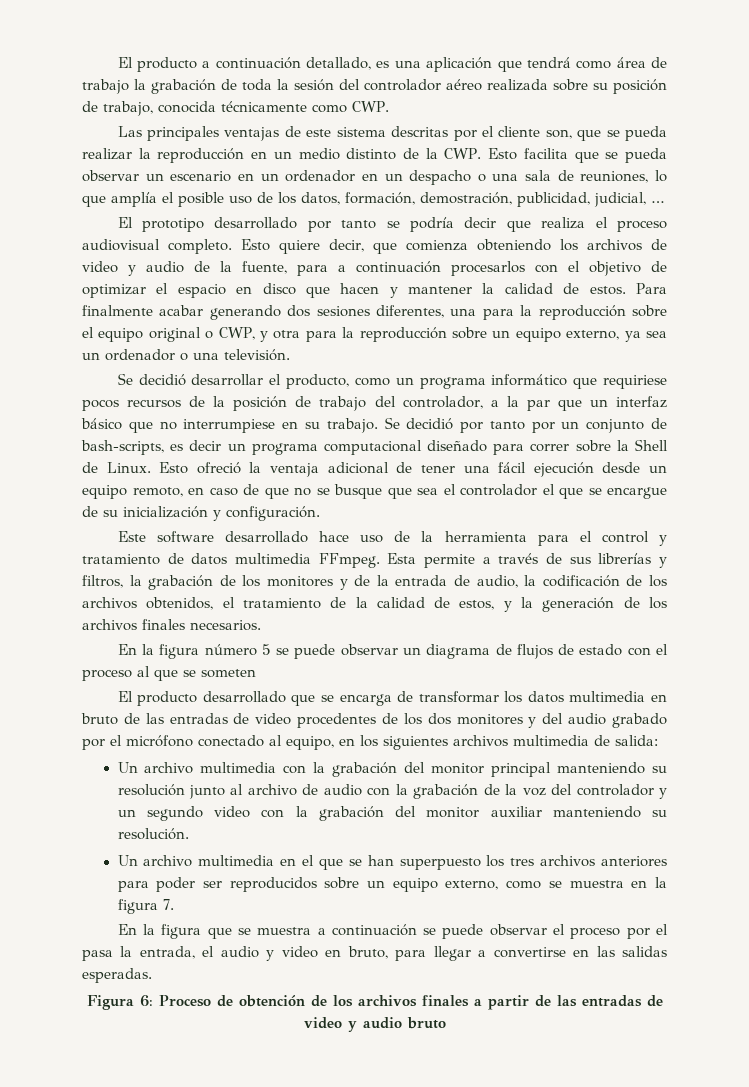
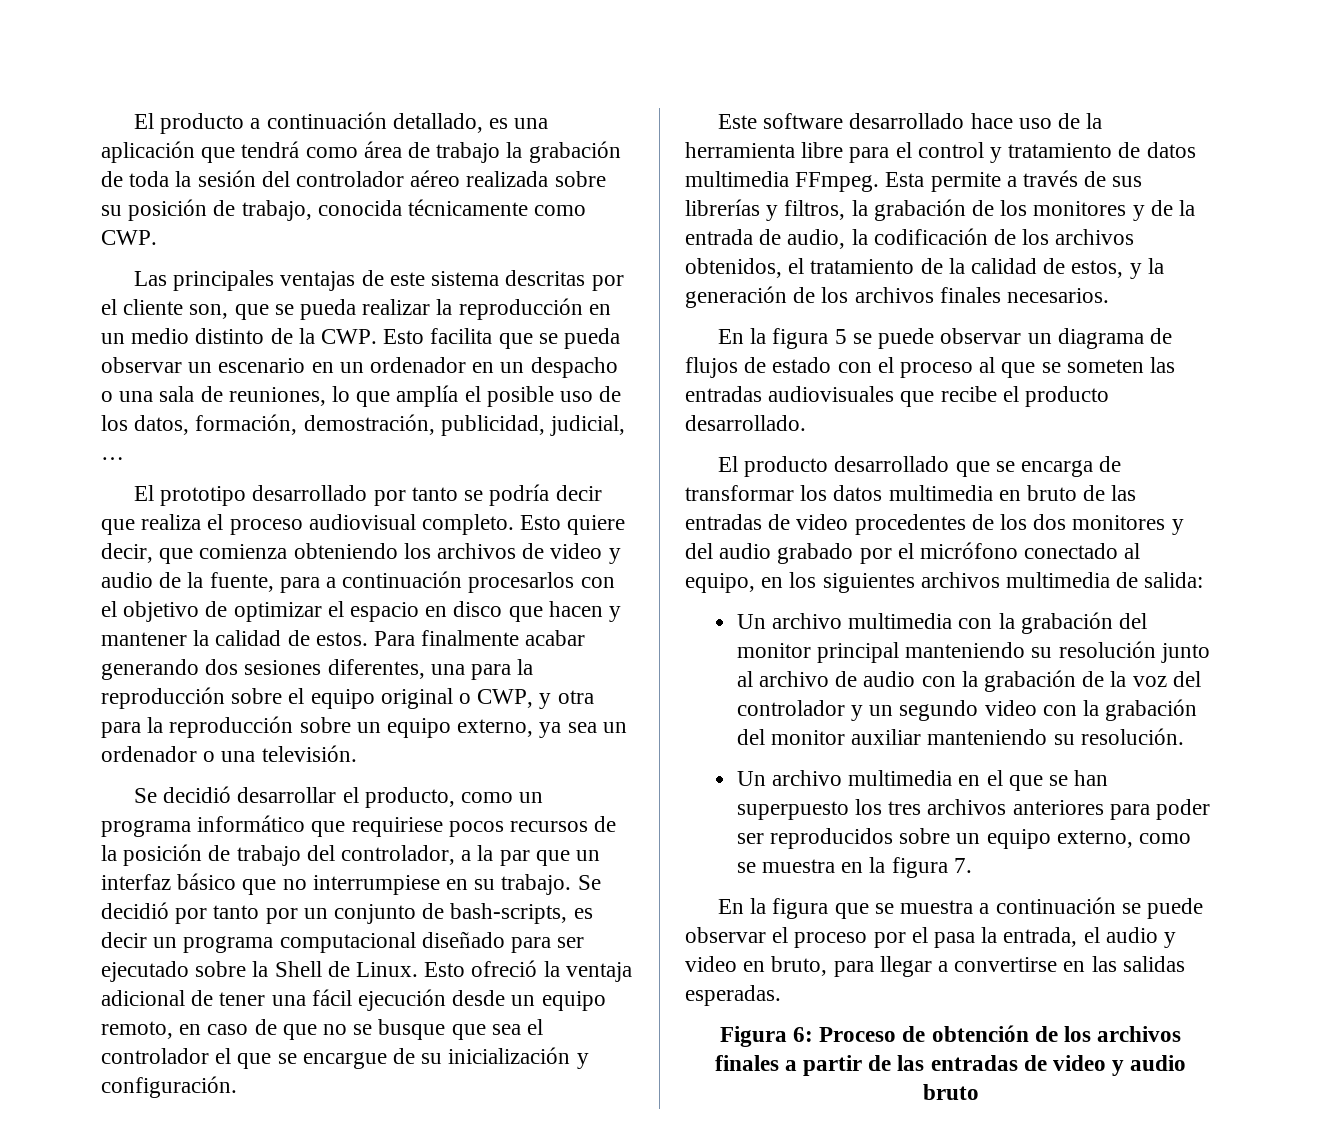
- Se decidió por tanto por un conjunto de bash-scripts, es decir un programa computacional diseñado para correr sobre la Shell de Linux.
+ Se decidió por tanto por un conjunto de bash-scripts, es decir un programa computacional diseñado para ser ejecutado sobre la Shell de Linux.
- Este software desarrollado hace uso de la herramienta para el control y tratamiento de datos multimedia FFmpeg.
+ Este software desarrollado hace uso de la herramienta libre para el control y tratamiento de datos multimedia FFmpeg.
- En la figura número 5 se puede observar un diagrama de flujos de estado con el proceso al que se someten
+ En la figura 5 se puede observar un diagrama de flujos de estado con el proceso al que se someten las entradas audiovisuales que recibe el producto desarrollado.

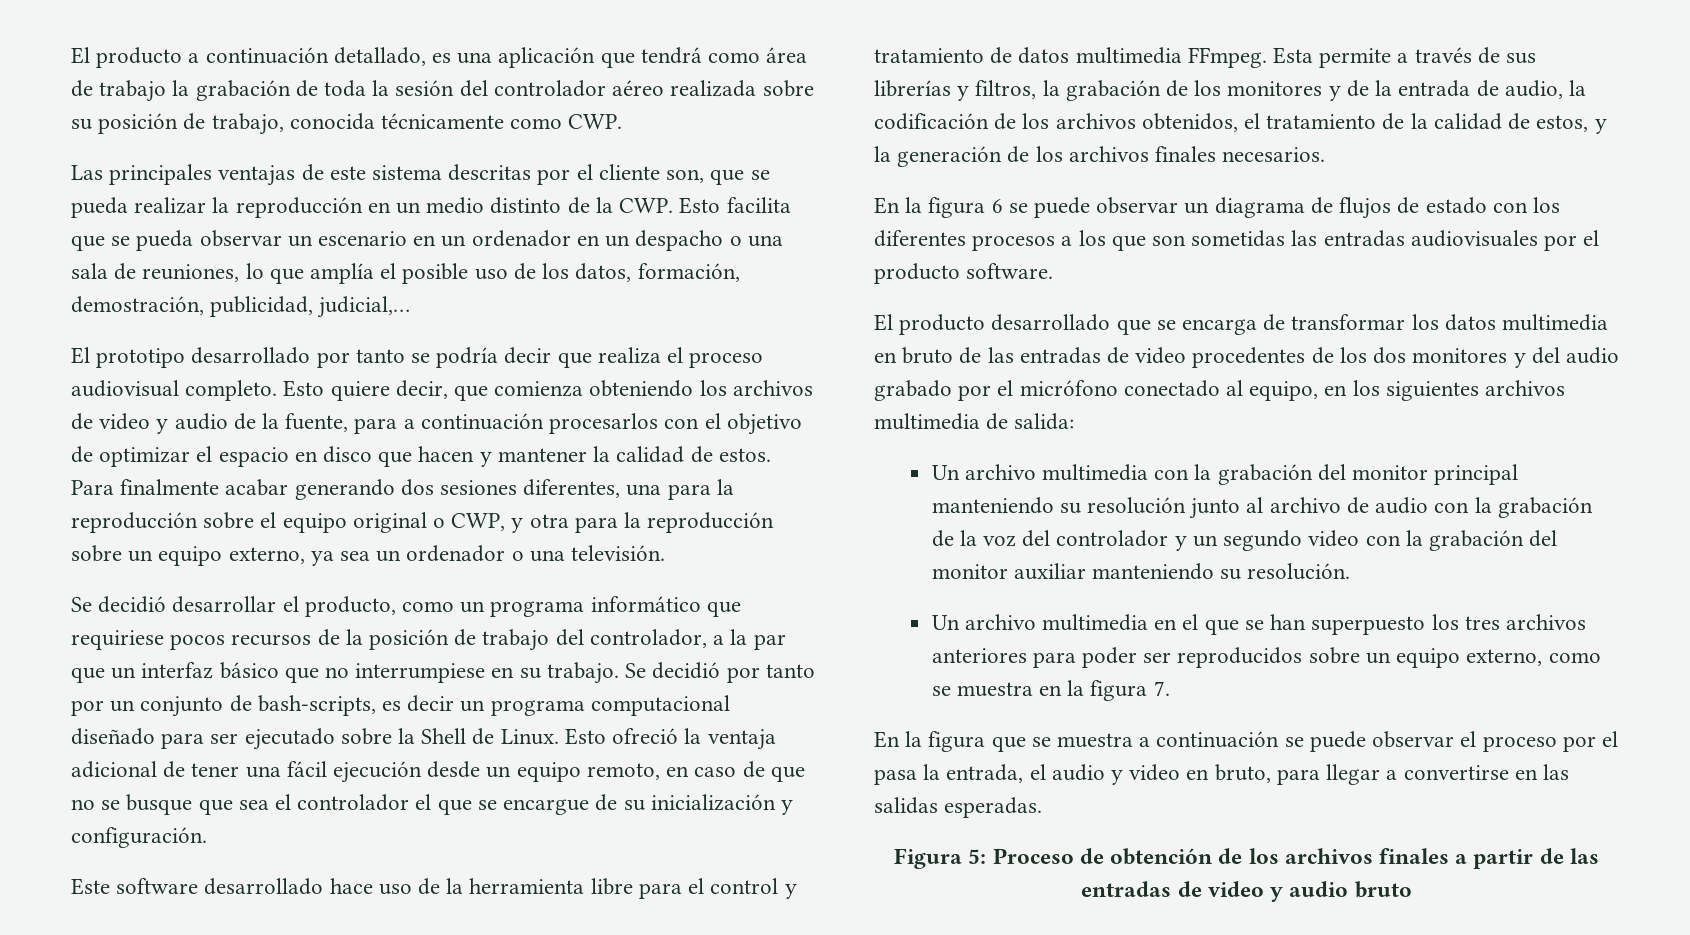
- Las principales ventajas de este sistema descritas por el cliente son, que se pueda realizar la reproducción en un medio distinto de la CWP. Esto facilita que se pueda observar un escenario en un ordenador en un despacho o una sala de reuniones, lo que amplía el posible uso de los datos, formación, demostración, publicidad, judicial, …
+ Las principales ventajas de este sistema descritas por el cliente son, que se pueda realizar la reproducción en un medio distinto de la CWP. Esto facilita que se pueda observar un escenario en un ordenador en un despacho o una sala de reuniones, lo que amplía el posible uso de los datos, formación, demostración, publicidad, judicial,…
- En la figura 5 se puede observar un diagrama de flujos de estado con el proceso al que se someten las entradas audiovisuales que recibe el producto desarrollado.
+ En la figura 6 se puede observar un diagrama de flujos de estado con los diferentes procesos a los que son sometidas las entradas audiovisuales por el producto software.
- Figura 6: Proceso de obtención de los archivos finales a partir de las entradas de video y audio bruto
+ Figura 5: Proceso de obtención de los archivos finales a partir de las entradas de video y audio bruto

